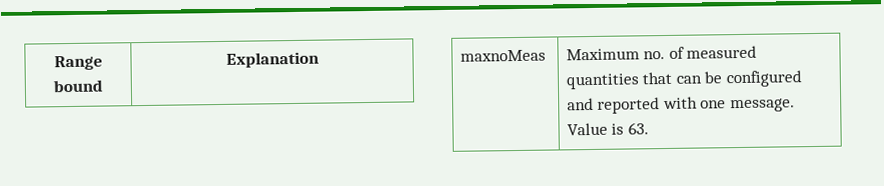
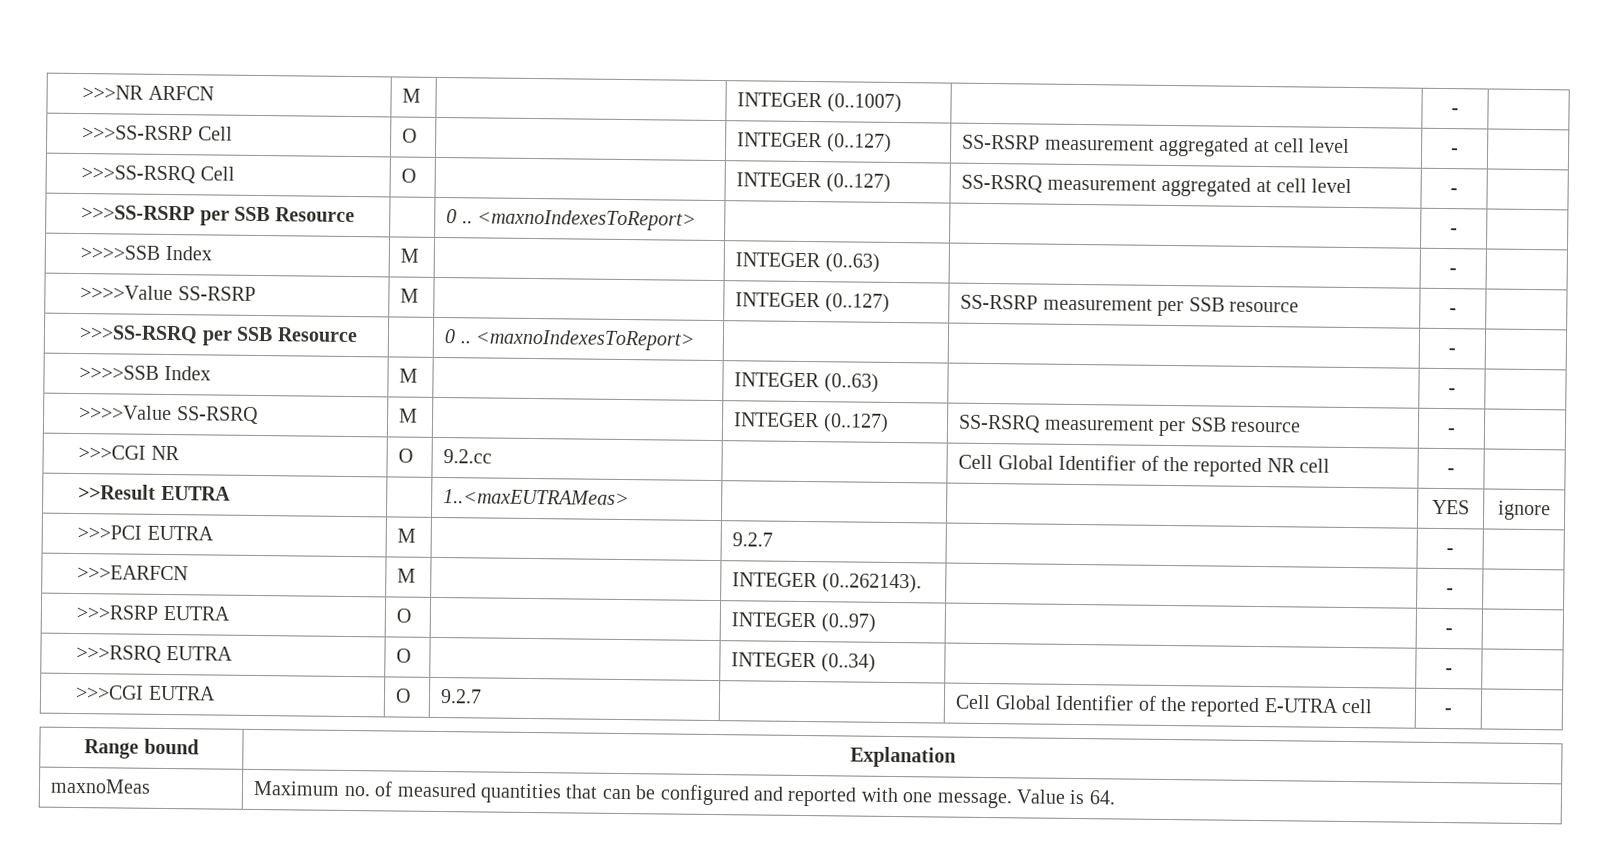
+ >>>NR ARFCN | M | | INTEGER (0..1007) | | - |
+ >>>SS-RSRP Cell | O | | INTEGER (0..127) | SS-RSRP measurement aggregated at cell level | - |
+ >>>SS-RSRQ Cell | O | | INTEGER (0..127) | SS-RSRQ measurement aggregated at cell level | - |
+ >>>SS-RSRP per SSB Resource | | 0 .. <maxnoIndexesToReport> | | | - |
+ >>>>SSB Index | M | | INTEGER (0..63) | | - |
+ >>>>Value SS-RSRP | M | | INTEGER (0..127) | SS-RSRP measurement per SSB resource | - |
+ >>>SS-RSRQ per SSB Resource | | 0 .. <maxnoIndexesToReport> | | | - |
+ >>>>SSB Index | M | | INTEGER (0..63) | | - |
+ >>>>Value SS-RSRQ | M | | INTEGER (0..127) | SS-RSRQ measurement per SSB resource | - |
+ >>>CGI NR | O | 9.2.cc | | Cell Global Identifier of the reported NR cell | - |
+ >>Result EUTRA | | 1..<maxEUTRAMeas> | | | YES | ignore
+ >>>PCI EUTRA | M | | 9.2.7 | | - |
+ >>>EARFCN | M | | INTEGER (0..262143). | | - |
+ >>>RSRP EUTRA | O | | INTEGER (0..97) | | - |
+ >>>RSRQ EUTRA | O | | INTEGER (0..34) | | - |
+ >>>CGI EUTRA | O | 9.2.7 | | Cell Global Identifier of the reported E-UTRA cell | - |
- maxnoMeas | Maximum no. of measured quantities that can be configured and reported with one message. Value is 63.
+ maxnoMeas | Maximum no. of measured quantities that can be configured and reported with one message. Value is 64.

